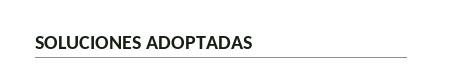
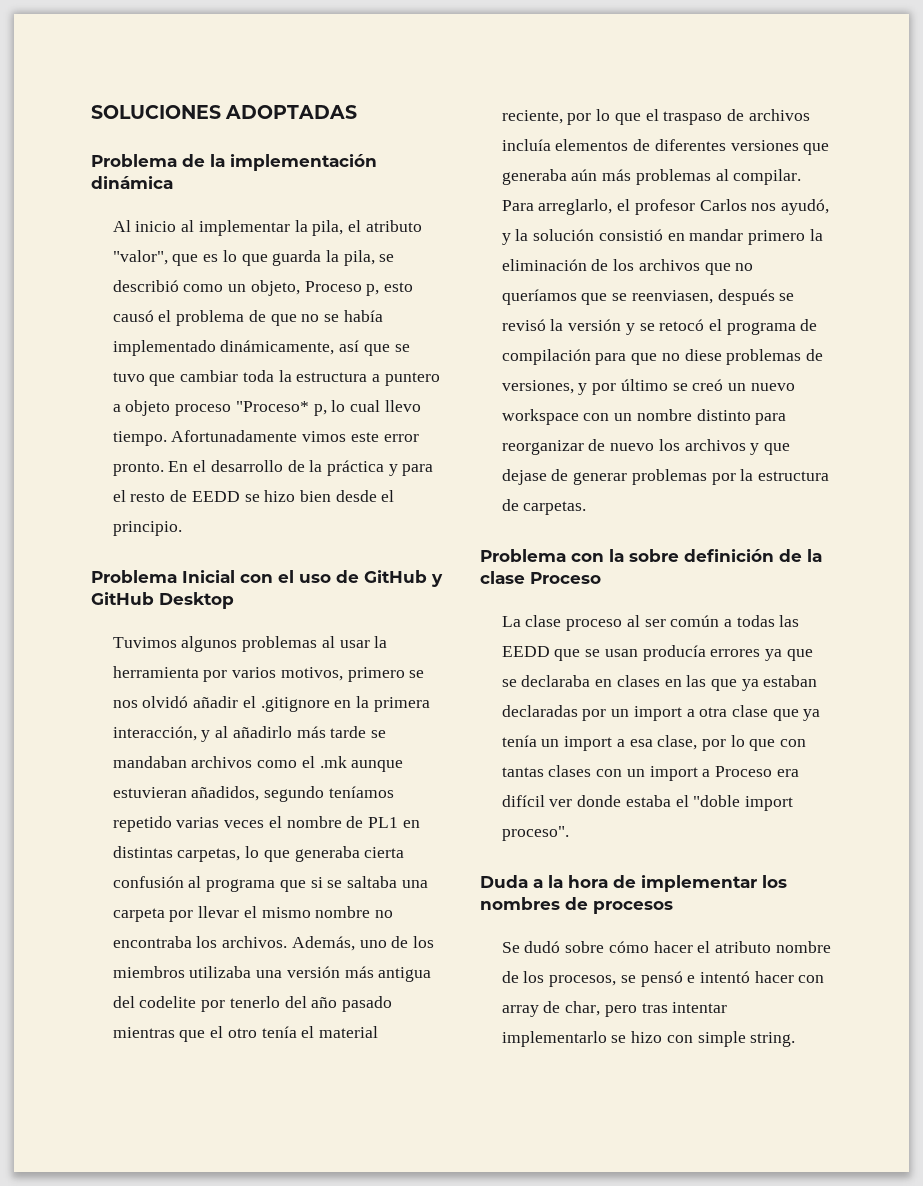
+ Problema de la implementación dinámica
+ Al inicio al implementar la pila, el atributo "valor", que es lo que guarda la pila, se describió como un objeto, Proceso p, esto causó el problema de que no se había implementado dinámicamente, así que se tuvo que cambiar toda la estructura a puntero a objeto proceso "Proceso* p, lo cual llevo tiempo. Afortunadamente vimos este error pronto. En el desarrollo de la práctica y para el resto de EEDD se hizo bien desde el principio.
+ Problema Inicial con el uso de GitHub y GitHub Desktop
+ Tuvimos algunos problemas al usar la herramienta por varios motivos, primero se nos olvidó añadir el .gitignore en la primera interacción, y al añadirlo más tarde se mandaban archivos como el .mk aunque estuvieran añadidos, segundo teníamos repetido varias veces el nombre de PL1 en distintas carpetas, lo que generaba cierta confusión al programa que si se saltaba una carpeta por llevar el mismo nombre no encontraba los archivos. Además, uno de los miembros utilizaba una versión más antigua del codelite por tenerlo del año pasado mientras que el otro tenía el material reciente, por lo que el traspaso de archivos incluía elementos de diferentes versiones que generaba aún más problemas al compilar. Para arreglarlo, el profesor Carlos nos ayudó, y la solución consistió en mandar primero la eliminación de los archivos que no queríamos que se reenviasen, después se revisó la versión y se retocó el programa de compilación para que no diese problemas de versiones, y por último se creó un nuevo workspace con un nombre distinto para reorganizar de nuevo los archivos y que dejase de generar problemas por la estructura de carpetas.
+ Problema con la sobre definición de la clase Proceso
+ La clase proceso al ser común a todas las EEDD que se usan producía errores ya que se declaraba en clases en las que ya estaban declaradas por un import a otra clase que ya tenía un import a esa clase, por lo que con tantas clases con un import a Proceso era difícil ver donde estaba el "doble import proceso".
+ Duda a la hora de implementar los nombres de procesos
+ Se dudó sobre cómo hacer el atributo nombre de los procesos, se pensó e intentó hacer con array de char, pero tras intentar implementarlo se hizo con simple string.

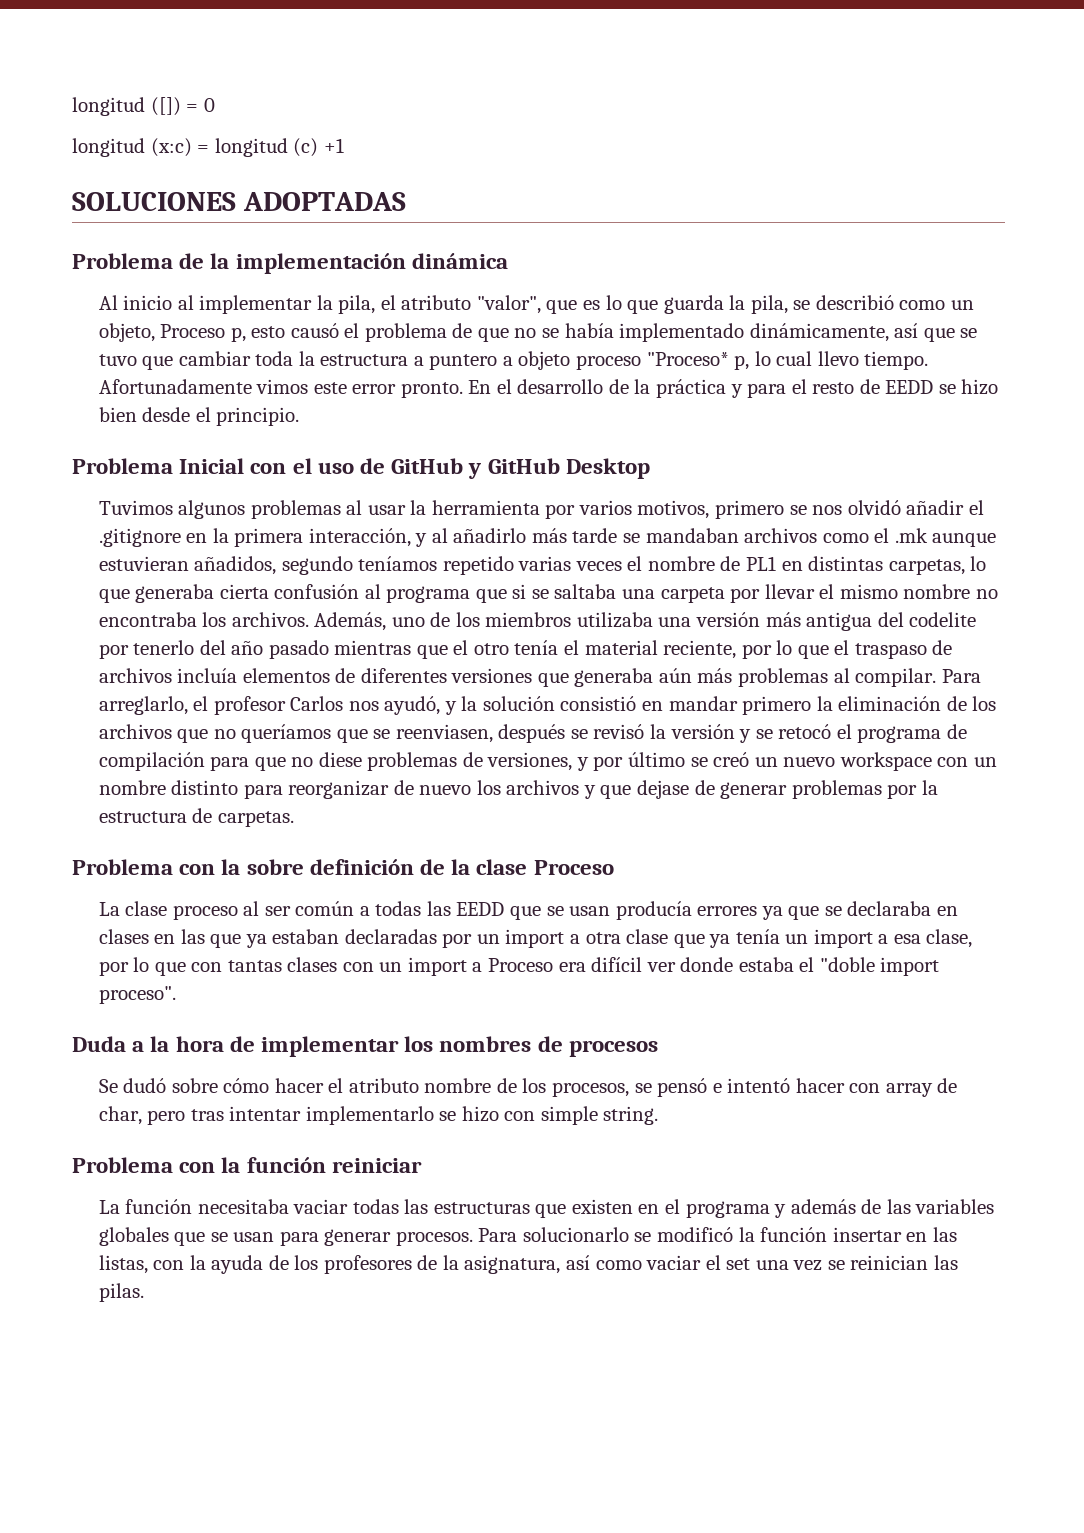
+ longitud ([]) = 0
+ longitud (x:c) = longitud (c) +1
+ Problema con la función reiniciar
+ La función necesitaba vaciar todas las estructuras que existen en el programa y además de las variables globales que se usan para generar procesos. Para solucionarlo se modificó la función insertar en las listas, con la ayuda de los profesores de la asignatura, así como vaciar el set una vez se reinician las pilas.

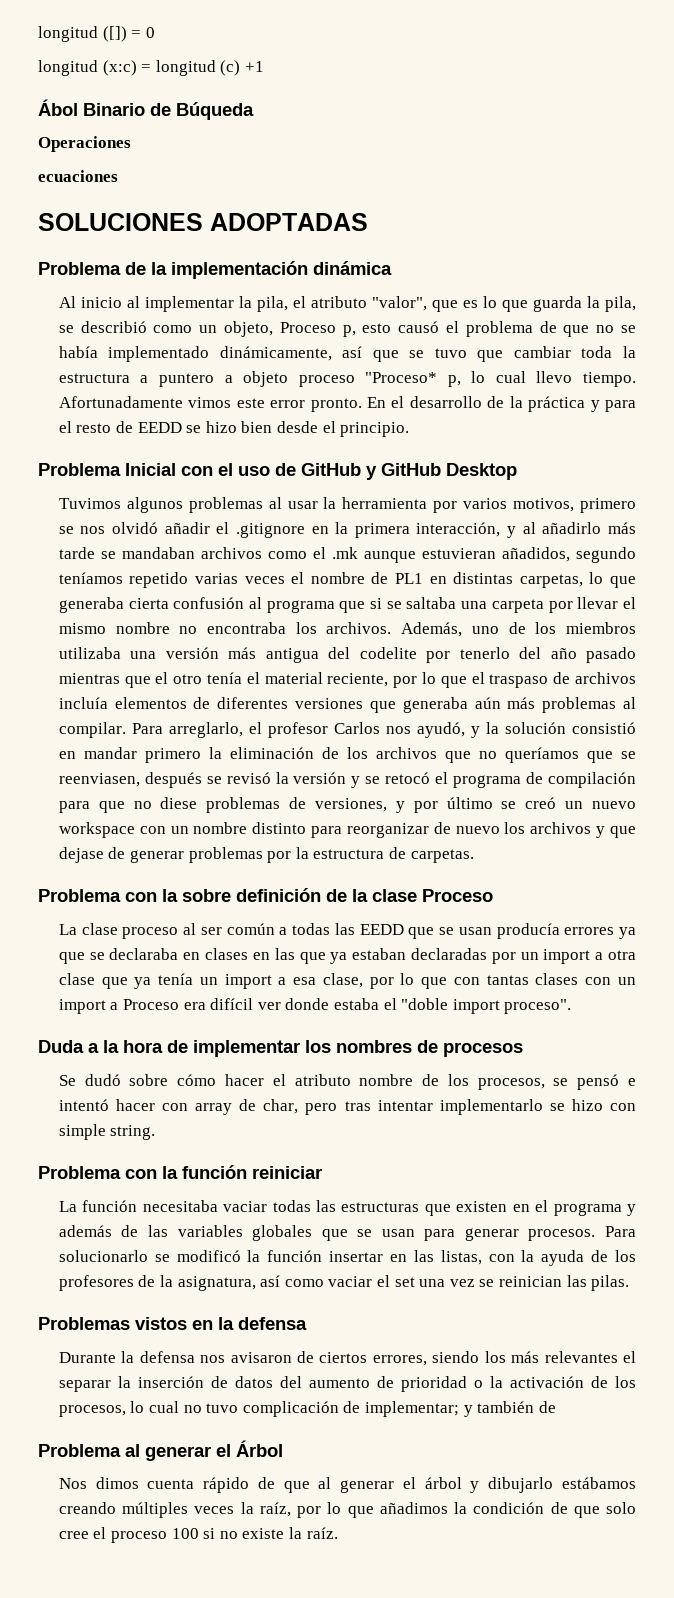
+ Ábol Binario de Búqueda
+ Operaciones
+ ecuaciones
+ Problemas vistos en la defensa
+ Durante la defensa nos avisaron de ciertos errores, siendo los más relevantes el separar la inserción de datos del aumento de prioridad o la activación de los procesos, lo cual no tuvo complicación de implementar; y también de
+ Problema al generar el Árbol
+ Nos dimos cuenta rápido de que al generar el árbol y dibujarlo estábamos creando múltiples veces la raíz, por lo que añadimos la condición de que solo cree el proceso 100 si no existe la raíz.

